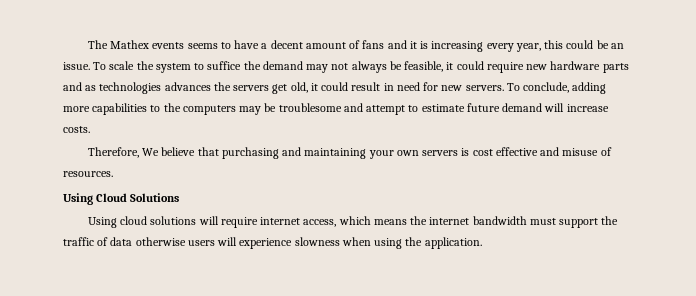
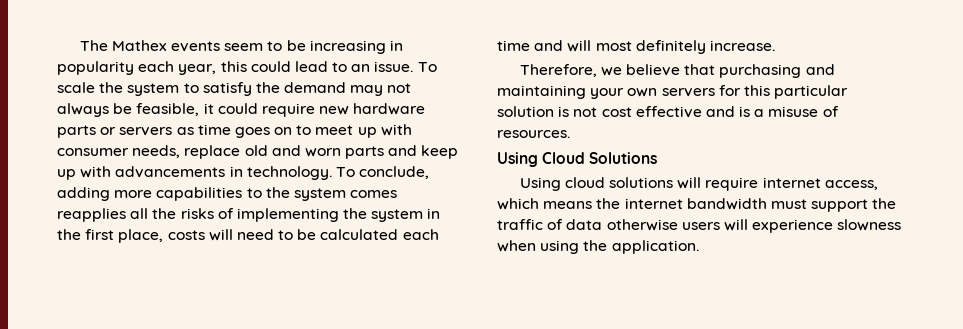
- The Mathex events seems to have a decent amount of fans and it is increasing every year, this could be an issue.
+ The Mathex events seem to be increasing in popularity each year, this could lead to an issue.
- To scale the system to suffice the demand may not always be feasible, it could require new hardware parts and as technologies advances the servers get old, it could result in need for new servers.
+ To scale the system to satisfy the demand may not always be feasible, it could require new hardware parts or servers as time goes on to meet up with consumer needs, replace old and worn parts and keep up with advancements in technology.
- To conclude, adding more capabilities to the computers may be troublesome and attempt to estimate future demand will increase costs.
+ To conclude, adding more capabilities to the system comes reapplies all the risks of implementing the system in the first place, costs will need to be calculated each time and will most definitely increase.
- Therefore, We believe that purchasing and maintaining your own servers is cost effective and misuse of resources.
+ Therefore, we believe that purchasing and maintaining your own servers for this particular solution is not cost effective and is a misuse of resources.

